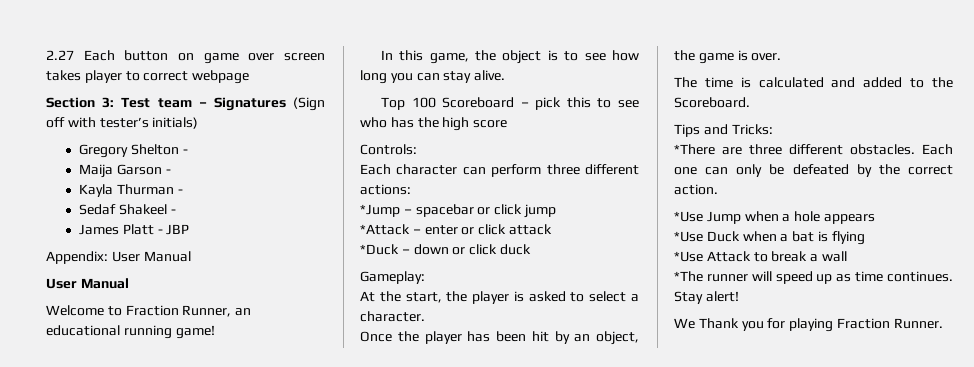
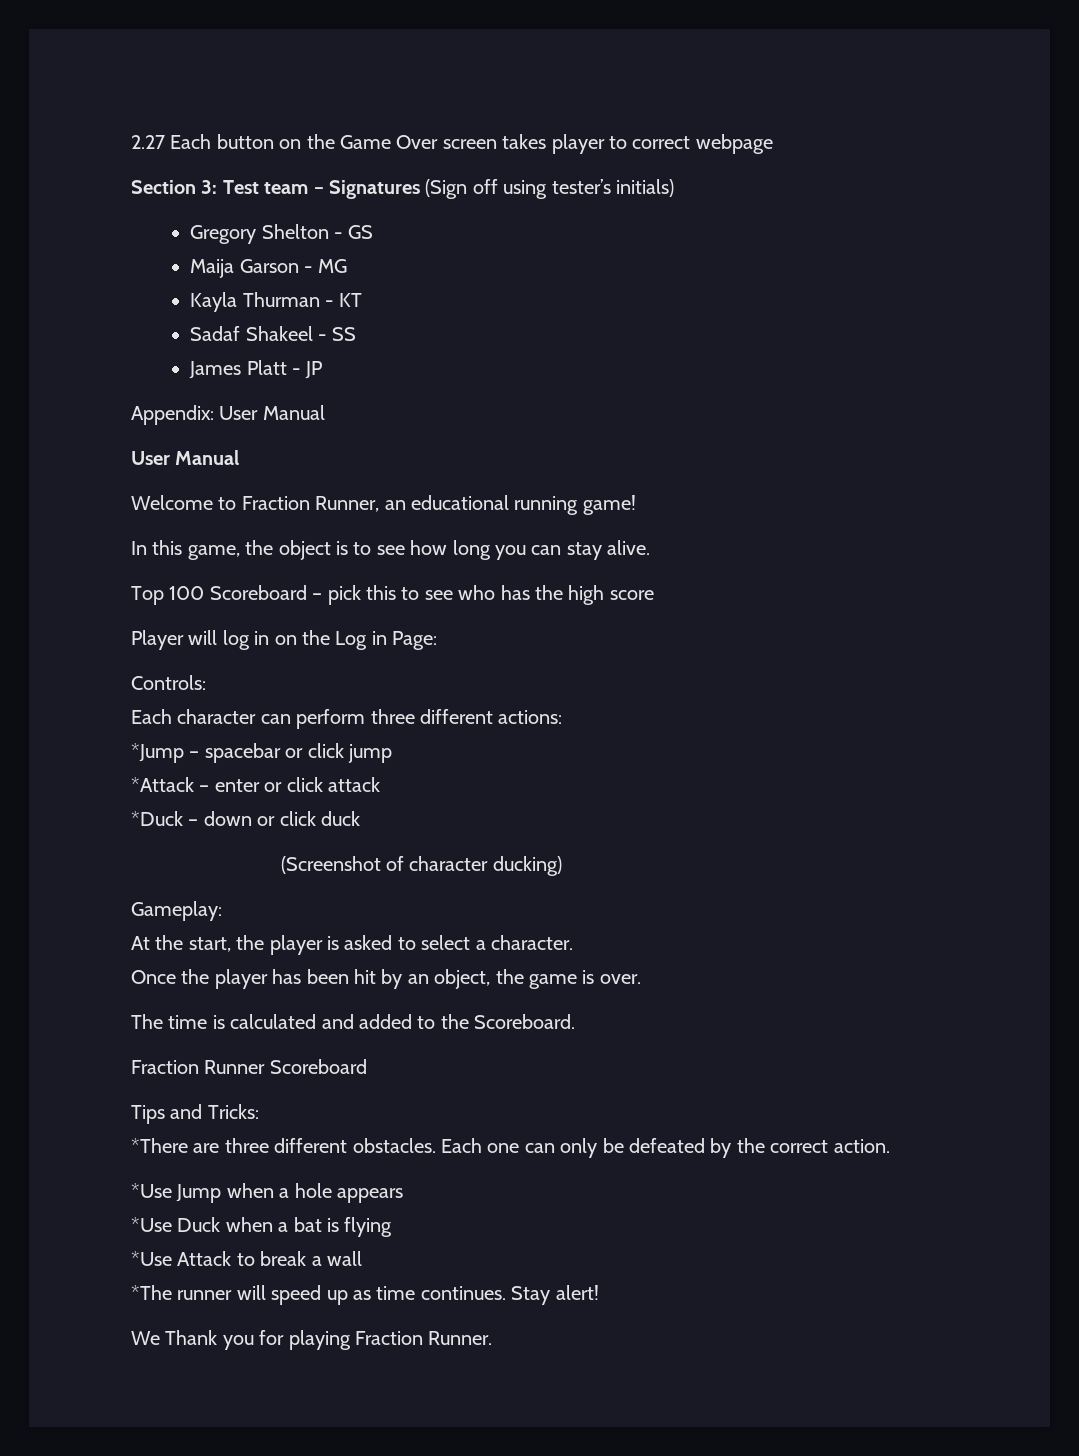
- 2.27 Each button on game over screen takes player to correct webpage
+ 2.27 Each button on the Game Over screen takes player to correct webpage
- Section 3: Test team – Signatures (Sign off with tester’s initials)
+ Section 3: Test team – Signatures (Sign off using tester’s initials)
- Gregory Shelton -
+ Gregory Shelton - GS
- Maija Garson -
+ Maija Garson - MG
- Kayla Thurman -
- Sedaf Shakeel -
+ Kayla Thurman - KT
+ Sadaf Shakeel - SS
- James Platt - JBP
+ James Platt - JP
+ Player will log in on the Log in Page:
+ (Screenshot of character ducking)
+ Fraction Runner Scoreboard

